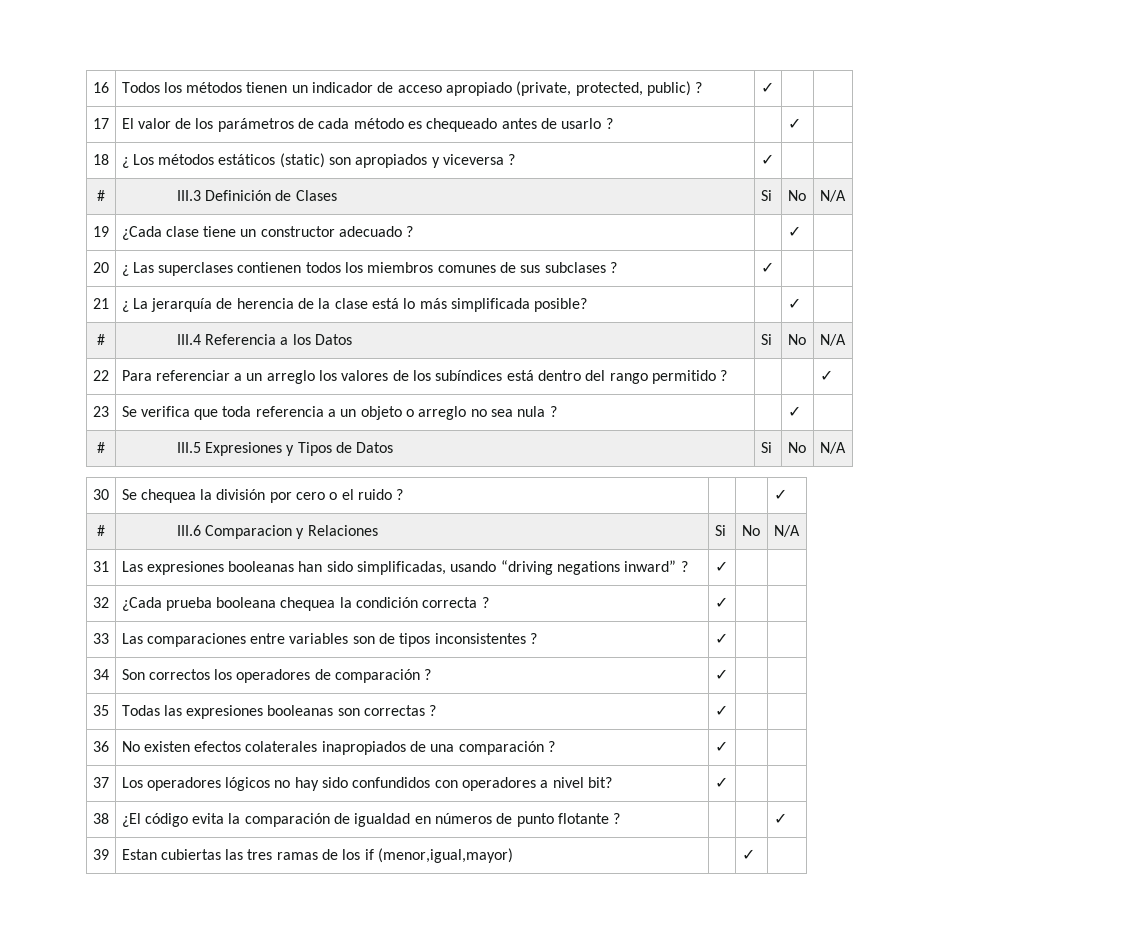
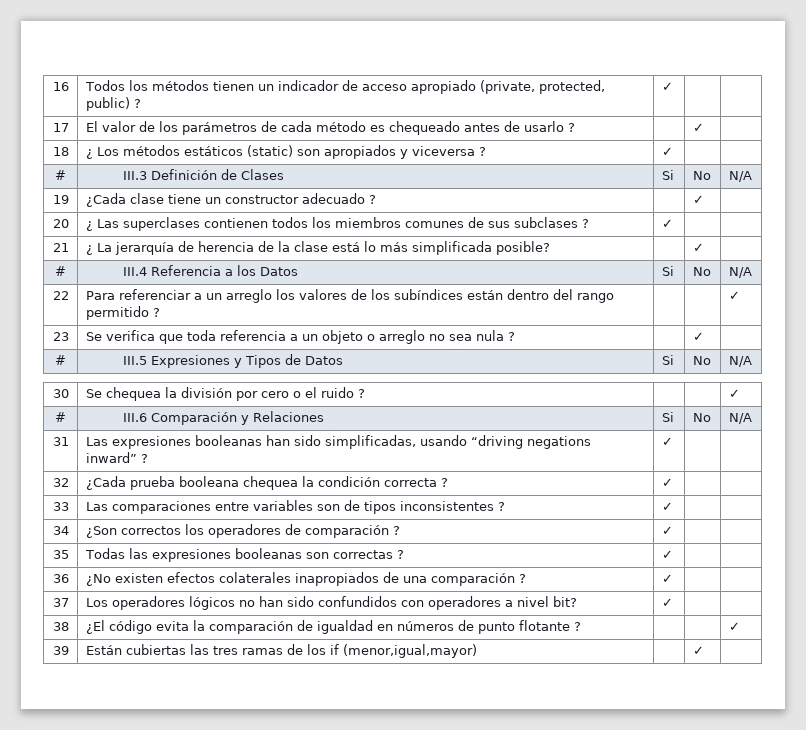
- 22 | Para referenciar a un arreglo los valores de los subíndices está dentro del rango permitido ? | | | ✓
+ 22 | Para referenciar a un arreglo los valores de los subíndices están dentro del rango permitido ? | | | ✓
- # | III.6 Comparacion y Relaciones | Si | No | N/A
+ # | III.6 Comparación y Relaciones | Si | No | N/A
- 34 | Son correctos los operadores de comparación ? | ✓ | |
+ 34 | ¿Son correctos los operadores de comparación ? | ✓ | |
- 36 | No existen efectos colaterales inapropiados de una comparación ? | ✓ | |
+ 36 | ¿No existen efectos colaterales inapropiados de una comparación ? | ✓ | |
- 37 | Los operadores lógicos no hay sido confundidos con operadores a nivel bit? | ✓ | |
+ 37 | Los operadores lógicos no han sido confundidos con operadores a nivel bit? | ✓ | |
- 39 | Estan cubiertas las tres ramas de los if (menor,igual,mayor) | | ✓ |
+ 39 | Están cubiertas las tres ramas de los if (menor,igual,mayor) | | ✓ |

